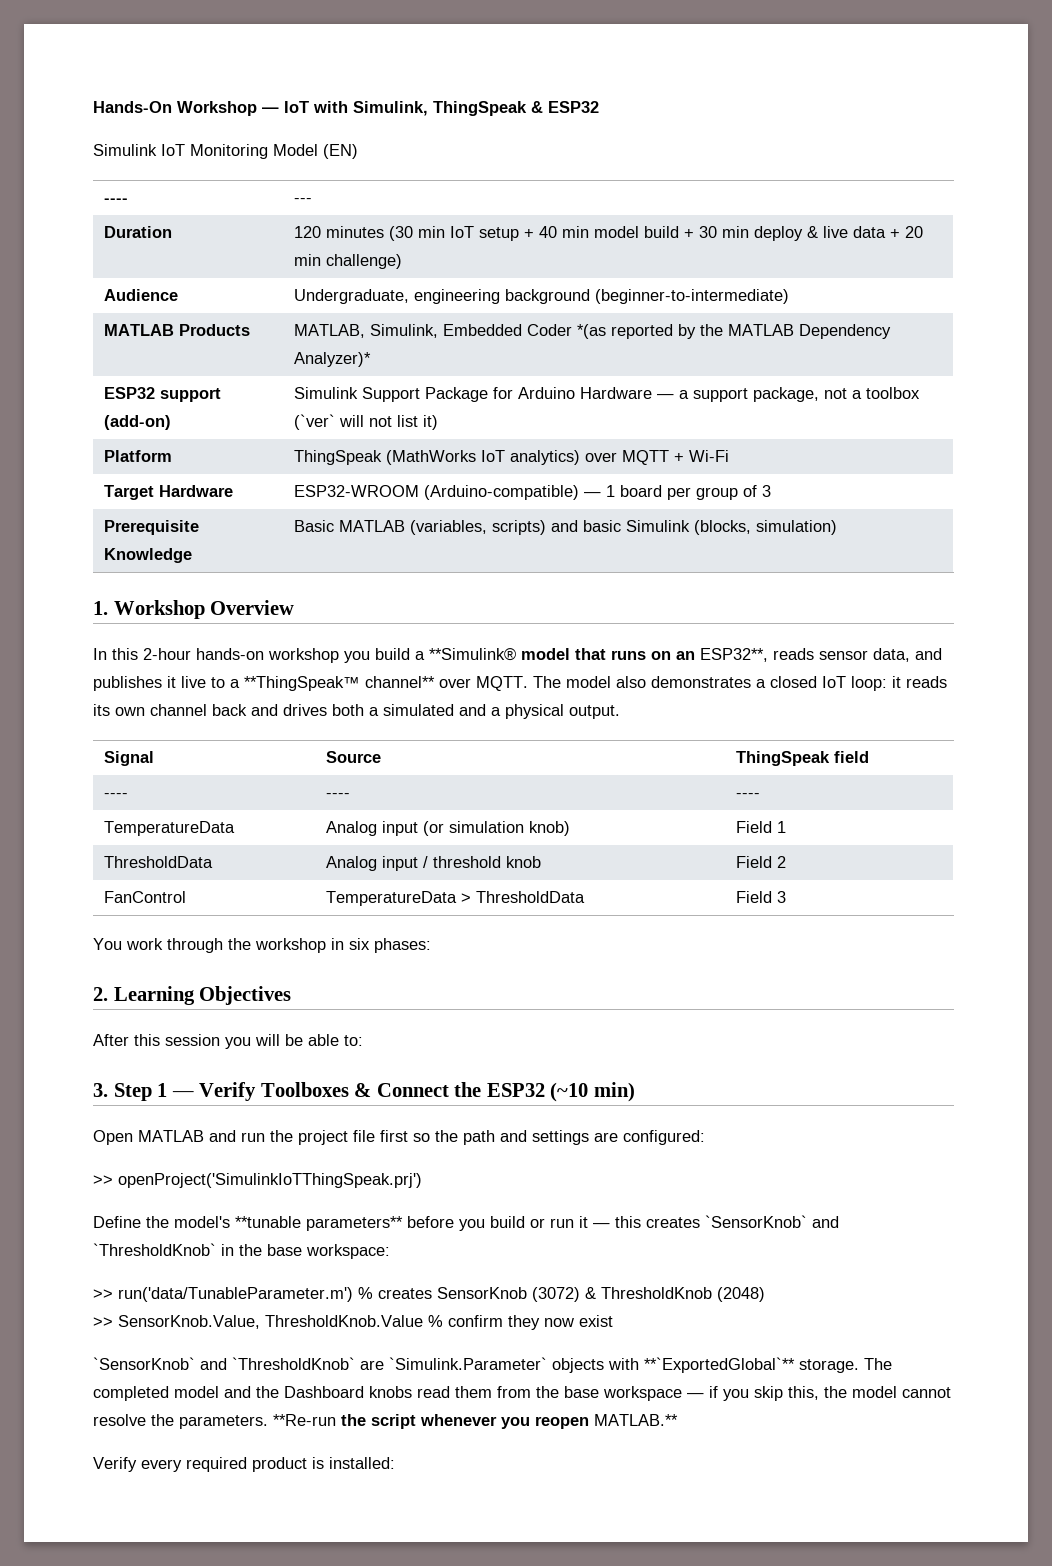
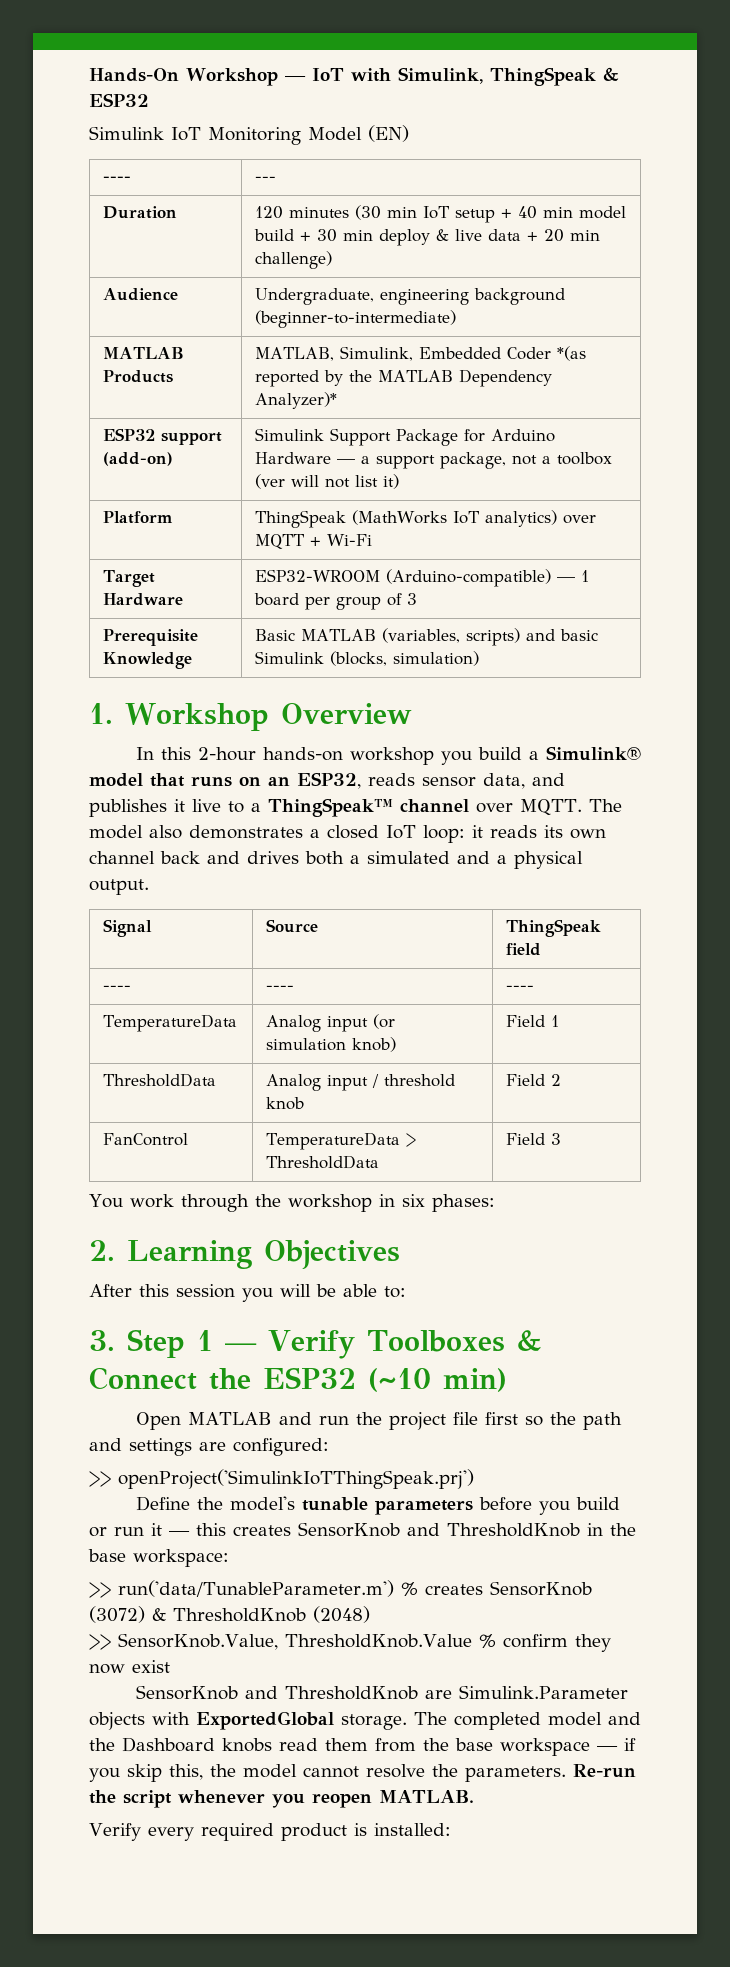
- ESP32 support (add-on) | Simulink Support Package for Arduino Hardware — a support package, not a toolbox (`ver` will not list it)
+ ESP32 support (add-on) | Simulink Support Package for Arduino Hardware — a support package, not a toolbox (ver will not list it)
- In this 2-hour hands-on workshop you build a **Simulink® model that runs on an ESP32**, reads sensor data, and publishes it live to a **ThingSpeak™ channel** over MQTT.
+ In this 2-hour hands-on workshop you build a Simulink® model that runs on an ESP32, reads sensor data, and publishes it live to a ThingSpeak™ channel over MQTT.
- Define the model's **tunable parameters** before you build or run it — this creates `SensorKnob` and `ThresholdKnob` in the base workspace:
+ Define the model's tunable parameters before you build or run it — this creates SensorKnob and ThresholdKnob in the base workspace:
- `SensorKnob` and `ThresholdKnob` are `Simulink.Parameter` objects with **`ExportedGlobal`** storage.
+ SensorKnob and ThresholdKnob are Simulink.Parameter objects with ExportedGlobal storage.
- **Re-run the script whenever you reopen MATLAB.**
+ Re-run the script whenever you reopen MATLAB.

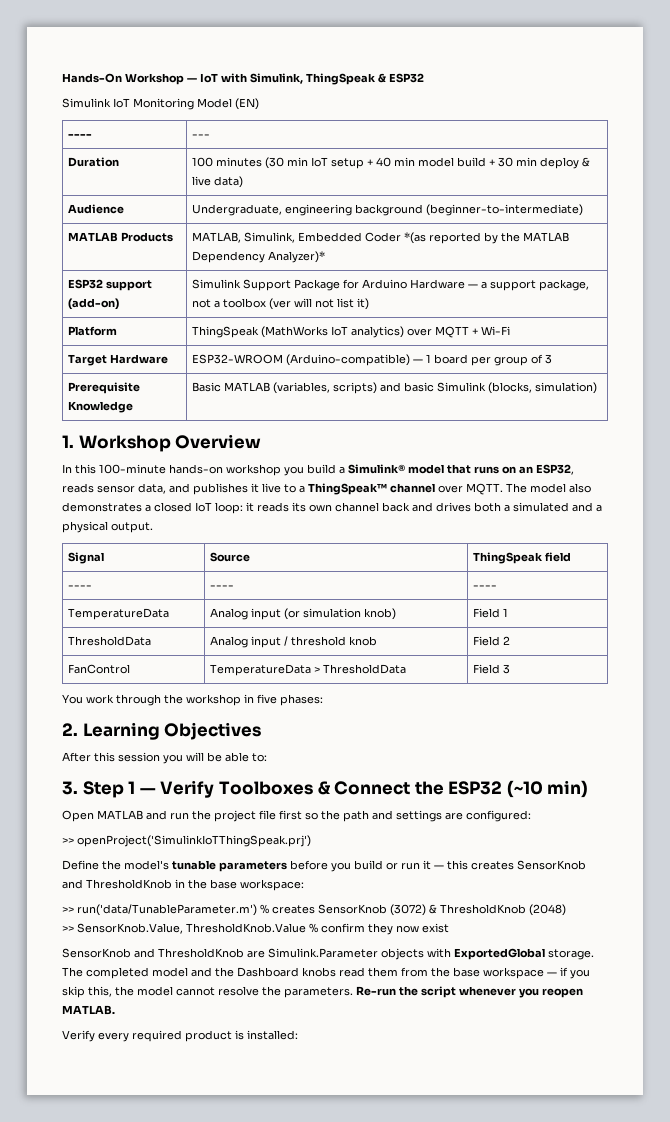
- Duration | 120 minutes (30 min IoT setup + 40 min model build + 30 min deploy & live data + 20 min challenge)
+ Duration | 100 minutes (30 min IoT setup + 40 min model build + 30 min deploy & live data)
- In this 2-hour hands-on workshop you build a Simulink® model that runs on an ESP32, reads sensor data, and publishes it live to a ThingSpeak™ channel over MQTT.
+ In this 100-minute hands-on workshop you build a Simulink® model that runs on an ESP32, reads sensor data, and publishes it live to a ThingSpeak™ channel over MQTT.
- You work through the workshop in six phases:
+ You work through the workshop in five phases:

